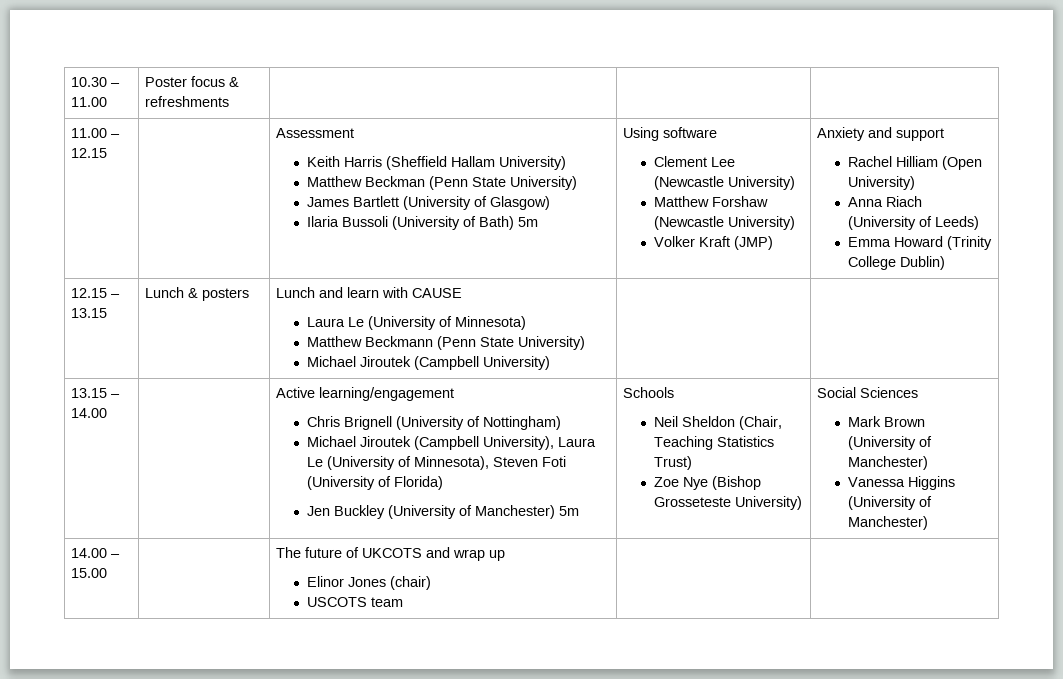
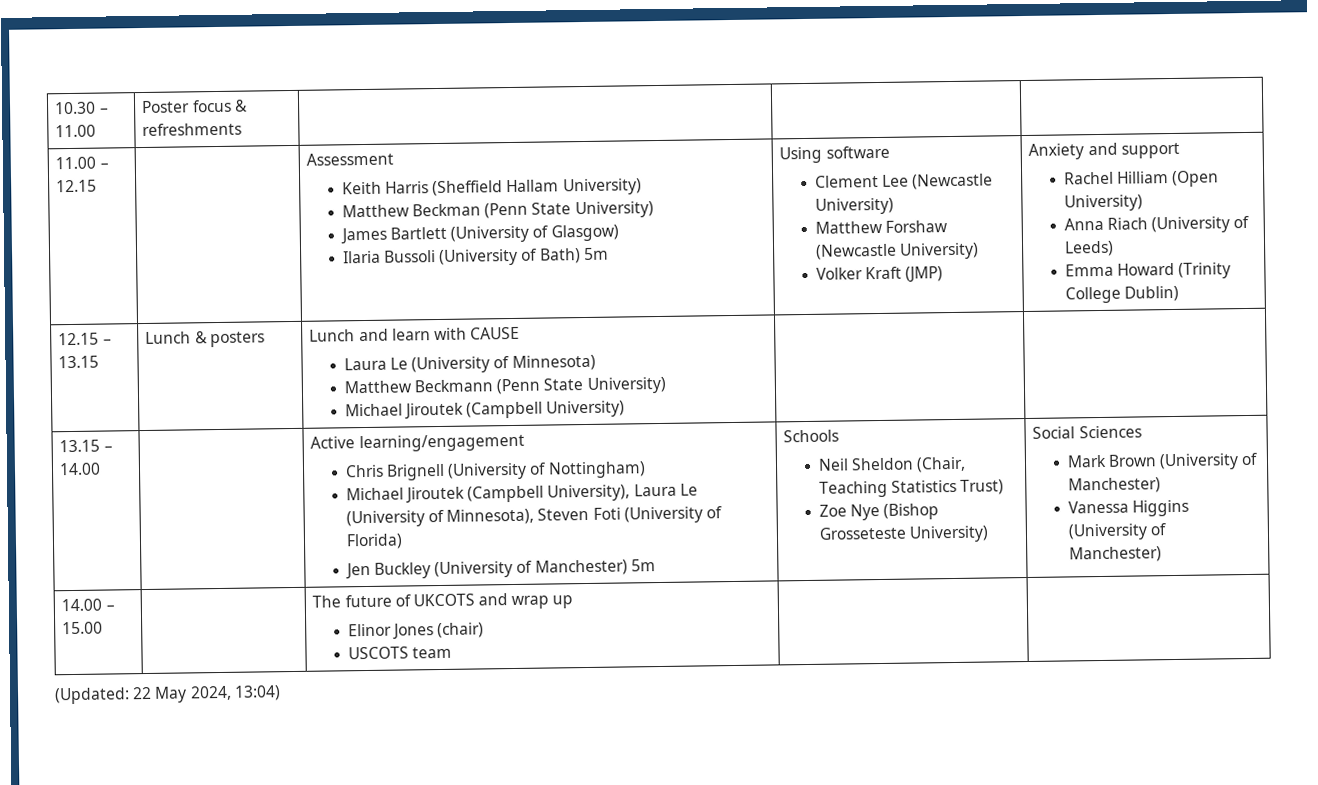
+ (Updated: 22 May 2024, 13:04)

